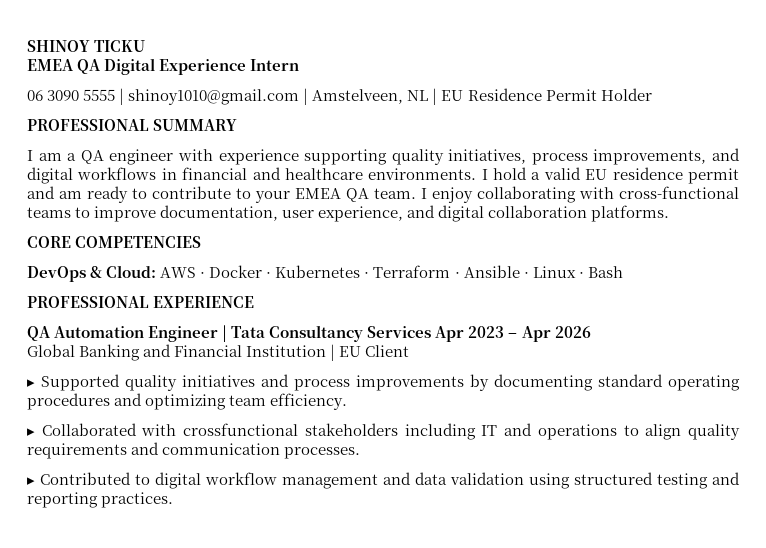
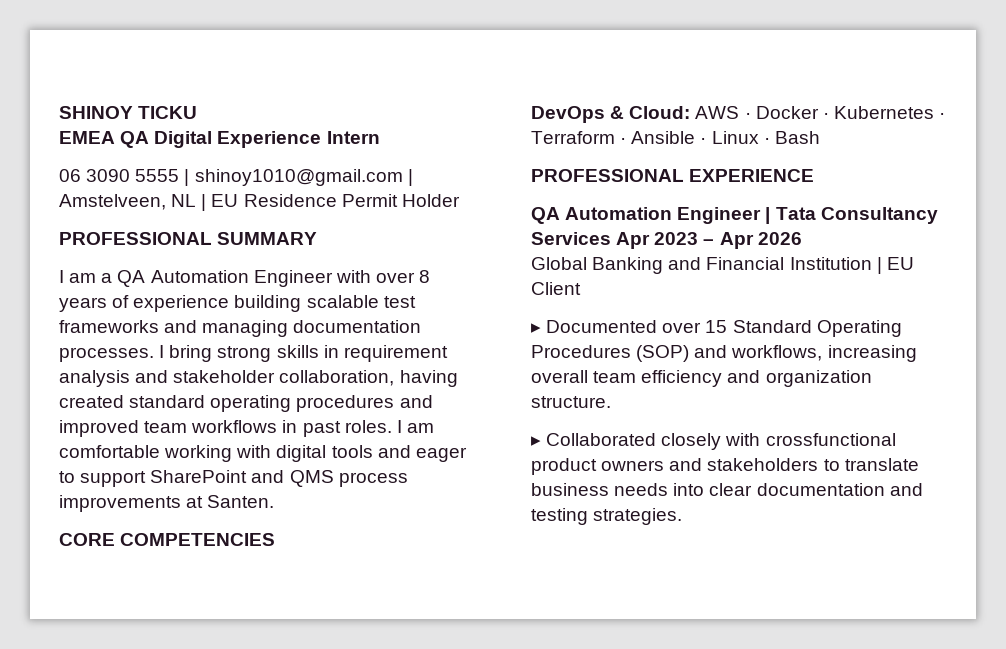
- I am a QA engineer with experience supporting quality initiatives, process improvements, and digital workflows in financial and healthcare environments. I hold a valid EU residence permit and am ready to contribute to your EMEA QA team. I enjoy collaborating with cross-functional teams to improve documentation, user experience, and digital collaboration platforms.
+ I am a QA Automation Engineer with over 8 years of experience building scalable test frameworks and managing documentation processes. I bring strong skills in requirement analysis and stakeholder collaboration, having created standard operating procedures and improved team workflows in past roles. I am comfortable working with digital tools and eager to support SharePoint and QMS process improvements at Santen.
- ▸ Supported quality initiatives and process improvements by documenting standard operating procedures and optimizing team efficiency.
+ ▸ Documented over 15 Standard Operating Procedures (SOP) and workflows, increasing overall team efficiency and organization structure.
- ▸ Collaborated with crossfunctional stakeholders including IT and operations to align quality requirements and communication processes.
- ▸ Contributed to digital workflow management and data validation using structured testing and reporting practices.
+ ▸ Collaborated closely with crossfunctional product owners and stakeholders to translate business needs into clear documentation and testing strategies.

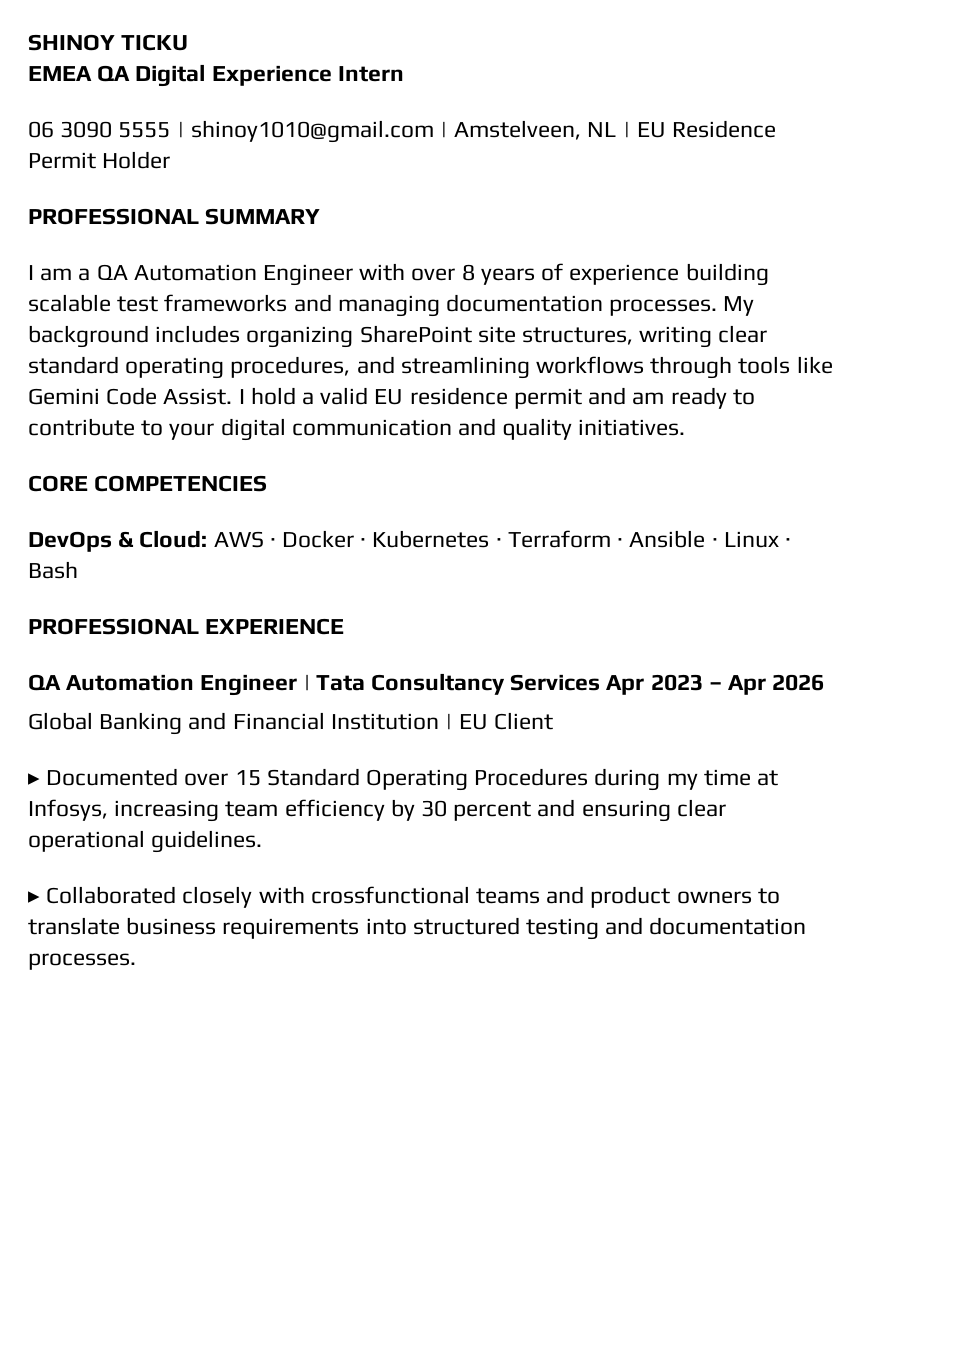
- I bring strong skills in requirement analysis and stakeholder collaboration, having created standard operating procedures and improved team workflows in past roles. I am comfortable working with digital tools and eager to support SharePoint and QMS process improvements at Santen.
+ My background includes organizing SharePoint site structures, writing clear standard operating procedures, and streamlining workflows through tools like Gemini Code Assist. I hold a valid EU residence permit and am ready to contribute to your digital communication and quality initiatives.
- ▸ Documented over 15 Standard Operating Procedures (SOP) and workflows, increasing overall team efficiency and organization structure.
+ ▸ Documented over 15 Standard Operating Procedures during my time at Infosys, increasing team efficiency by 30 percent and ensuring clear operational guidelines.
- ▸ Collaborated closely with crossfunctional product owners and stakeholders to translate business needs into clear documentation and testing strategies.
+ ▸ Collaborated closely with crossfunctional teams and product owners to translate business requirements into structured testing and documentation processes.

